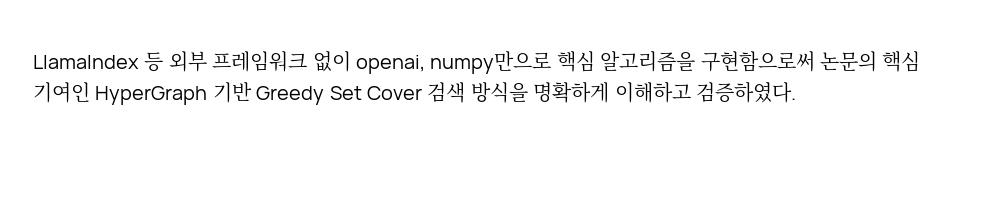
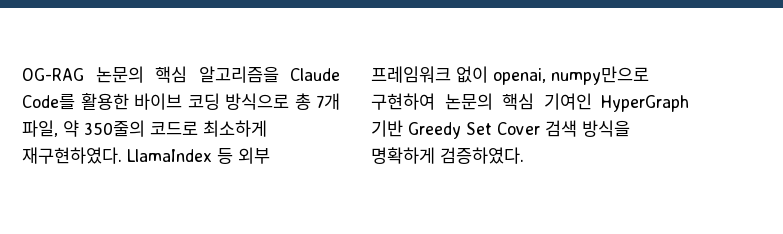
+ OG-RAG 논문의 핵심 알고리즘을 Claude Code를 활용한 바이브 코딩 방식으로 총 7개 파일, 약 350줄의 코드로 최소하게 재구현하였다.
- LlamaIndex 등 외부 프레임워크 없이 openai, numpy만으로 핵심 알고리즘을 구현함으로써 논문의 핵심 기여인 HyperGraph 기반 Greedy Set Cover 검색 방식을 명확하게 이해하고 검증하였다.
+ LlamaIndex 등 외부 프레임워크 없이 openai, numpy만으로 구현하여 논문의 핵심 기여인 HyperGraph 기반 Greedy Set Cover 검색 방식을 명확하게 검증하였다.

